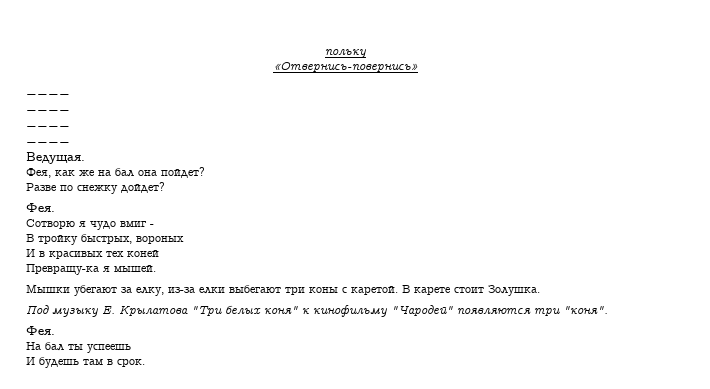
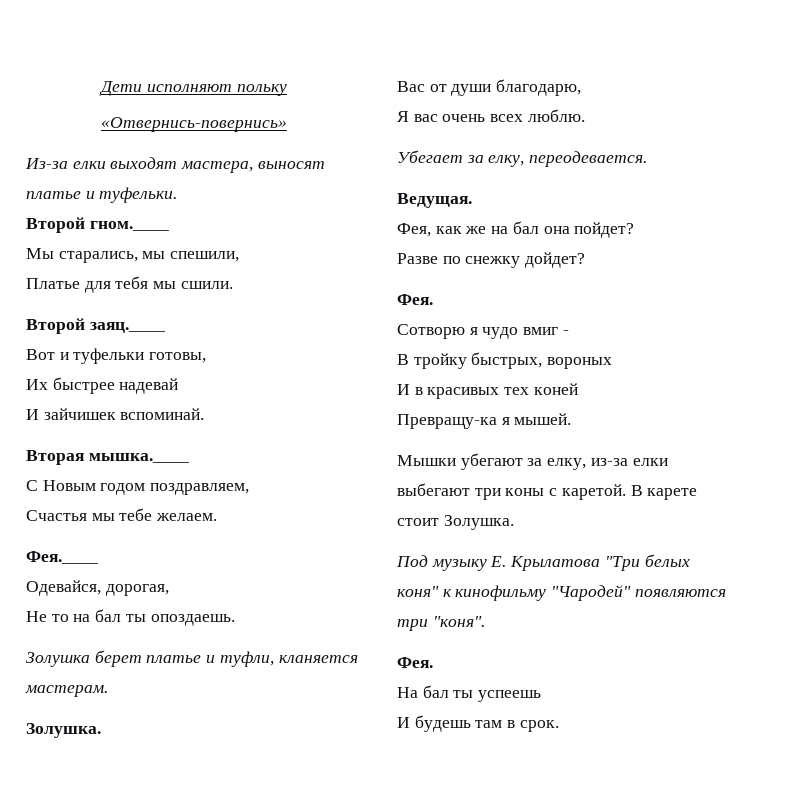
- польку
+ Дети исполняют польку
  «Отвернись-повернись»
- ____
- ____
- ____
- ____
+ Из-за елки выходят мастера, выносят платье и туфельки.
+ Второй гном.____
+ Мы старались, мы спешили,
+ Платье для тебя мы сшили.
+ Второй заяц.____
+ Вот и туфельки готовы,
+ Их быстрее надевай
+ И зайчишек вспоминай.
+ Вторая мышка.____
+ С Новым годом поздравляем,
+ Счастья мы тебе желаем.
+ Фея.____
+ Одевайся, дорогая,
+ Не то на бал ты опоздаешь.
+ Золушка берет платье и туфли, кланяется мастерам.
+ Золушка.
+ Вас от души благодарю,
+ Я вас очень всех люблю.
+ Убегает за елку, переодевается.

